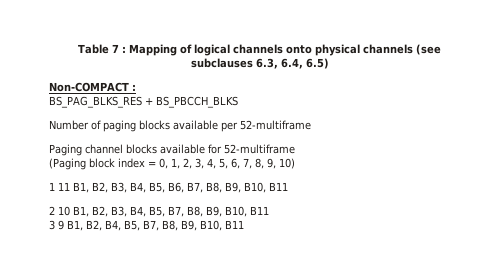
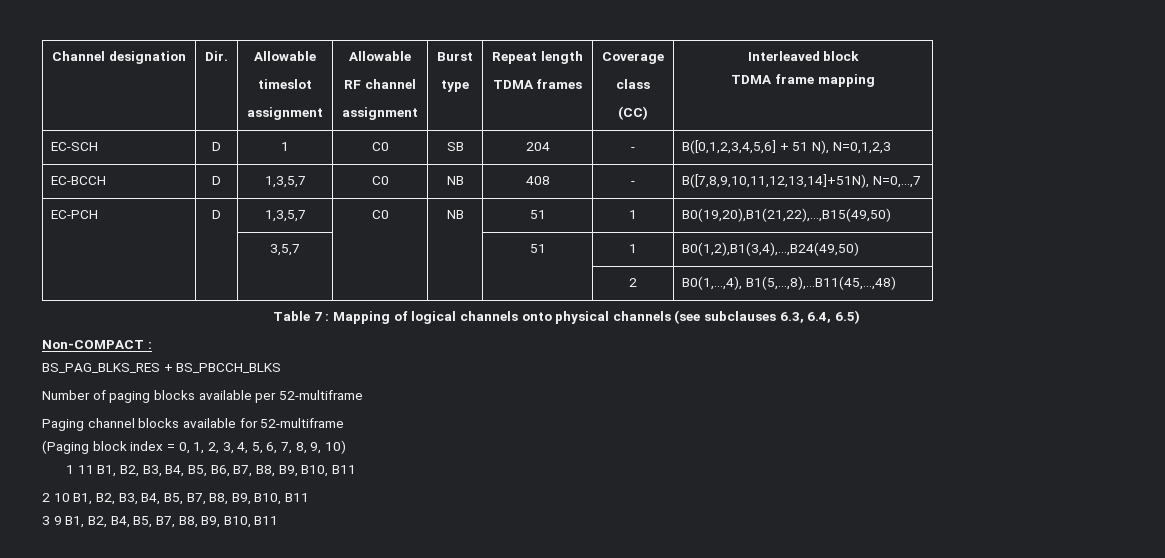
+ Channel designation | Dir. | Allowable
+ timeslot
+ assignment | Allowable
+ RF channel
+ assignment | Burst
+ type | Repeat length
+ TDMA frames | Coverage
+ class
+ (CC) | Interleaved block
+ TDMA frame mapping
+ EC-SCH | D | 1 | C0 | SB | 204 | - | B([0,1,2,3,4,5,6] + 51 N), N=0,1,2,3
+ EC-BCCH | D | 1,3,5,7 | C0 | NB | 408 | - | B([7,8,9,10,11,12,13,14]+51N), N=0,…,7
+ EC-PCH | D | 1,3,5,7 | C0 | NB | 51 | 1 | B0(19,20),B1(21,22),…,B15(49,50)
+ | | 3,5,7 | | | 51 | 1 | B0(1,2),B1(3,4),…,B24(49,50)
+ | | | | | | 2 | B0(1,…,4), B1(5,…,8),...B11(45,…,48)

